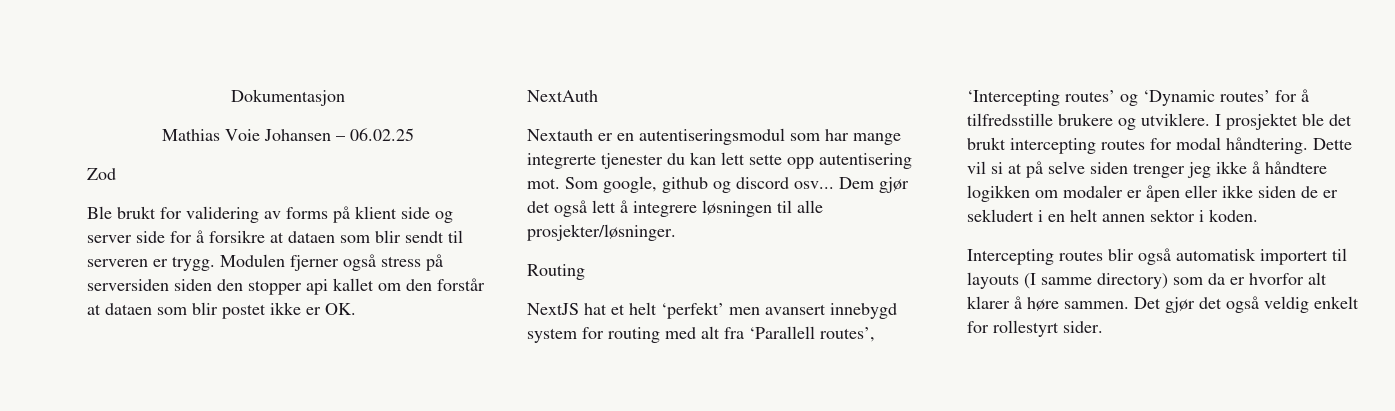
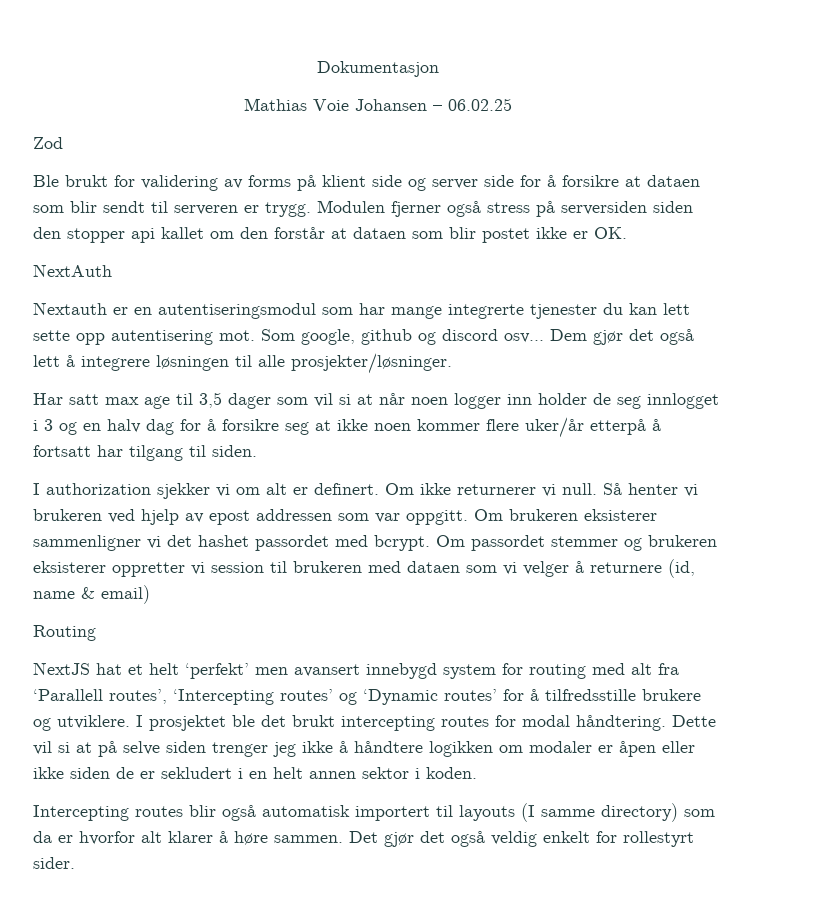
+ Har satt max age til 3,5 dager som vil si at når noen logger inn holder de seg innlogget i 3 og en halv dag for å forsikre seg at ikke noen kommer flere uker/år etterpå å fortsatt har tilgang til siden.
+ I authorization sjekker vi om alt er definert. Om ikke returnerer vi null. Så henter vi brukeren ved hjelp av epost addressen som var oppgitt. Om brukeren eksisterer sammenligner vi det hashet passordet med bcrypt. Om passordet stemmer og brukeren eksisterer oppretter vi session til brukeren med dataen som vi velger å returnere (id, name & email)

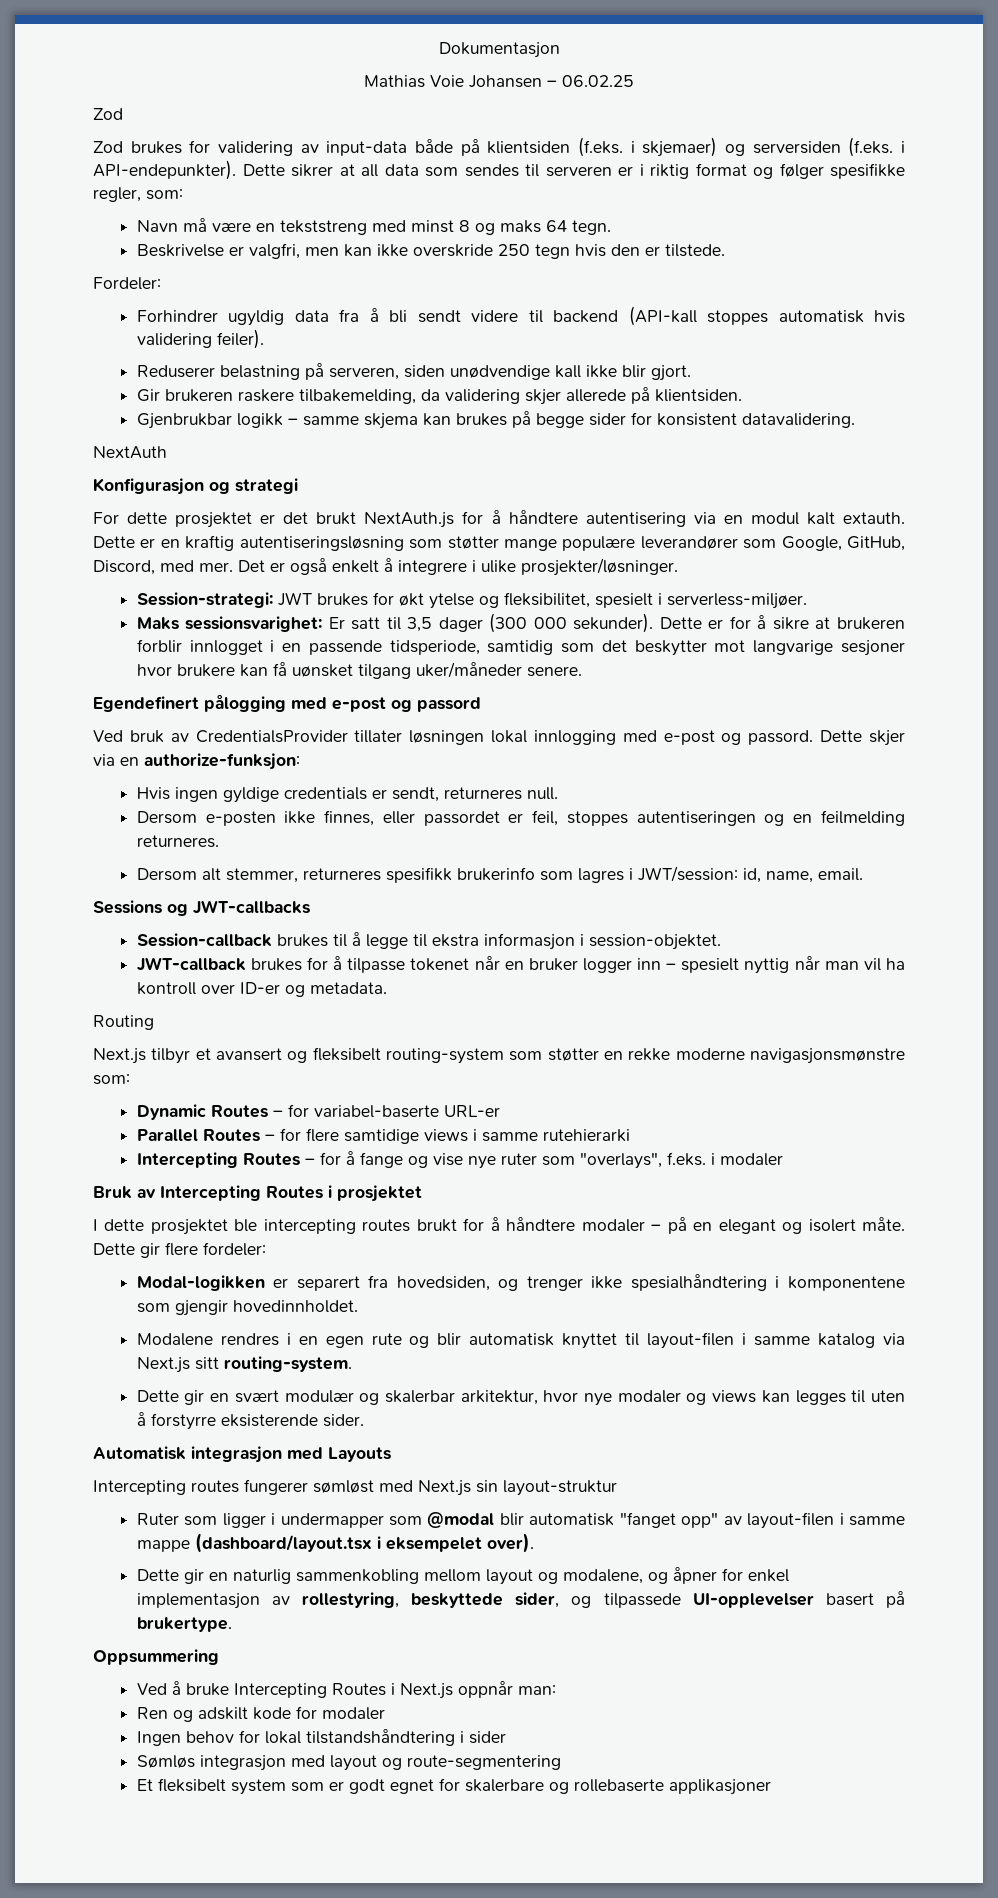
- Ble brukt for validering av forms på klient side og server side for å forsikre at dataen som blir sendt til serveren er trygg. Modulen fjerner også stress på serversiden siden den stopper api kallet om den forstår at dataen som blir postet ikke er OK.
+ Zod brukes for validering av input-data både på klientsiden (f.eks. i skjemaer) og serversiden (f.eks. i API-endepunkter). Dette sikrer at all data som sendes til serveren er i riktig format og følger spesifikke regler, som:
+ Navn må være en tekststreng med minst 8 og maks 64 tegn.
+ Beskrivelse er valgfri, men kan ikke overskride 250 tegn hvis den er tilstede.
+ Fordeler:
+ Forhindrer ugyldig data fra å bli sendt videre til backend (API-kall stoppes automatisk hvis validering feiler).
+ Reduserer belastning på serveren, siden unødvendige kall ikke blir gjort.
+ Gir brukeren raskere tilbakemelding, da validering skjer allerede på klientsiden.
+ Gjenbrukbar logikk – samme skjema kan brukes på begge sider for konsistent datavalidering.
  NextAuth
- Nextauth er en autentiseringsmodul som har mange integrerte tjenester du kan lett sette opp autentisering mot. Som google, github og discord osv... Dem gjør det også lett å integrere løsningen til alle prosjekter/løsninger.
- Har satt max age til 3,5 dager som vil si at når noen logger inn holder de seg innlogget i 3 og en halv dag for å forsikre seg at ikke noen kommer flere uker/år etterpå å fortsatt har tilgang til siden.
- I authorization sjekker vi om alt er definert. Om ikke returnerer vi null. Så henter vi brukeren ved hjelp av epost addressen som var oppgitt. Om brukeren eksisterer sammenligner vi det hashet passordet med bcrypt. Om passordet stemmer og brukeren eksisterer oppretter vi session til brukeren med dataen som vi velger å returnere (id, name & email)
+ Konfigurasjon og strategi
+ For dette prosjektet er det brukt NextAuth.js for å håndtere autentisering via en modul kalt extauth. Dette er en kraftig autentiseringsløsning som støtter mange populære leverandører som Google, GitHub, Discord, med mer. Det er også enkelt å integrere i ulike prosjekter/løsninger.
+ Session-strategi: JWT brukes for økt ytelse og fleksibilitet, spesielt i serverless-miljøer.
+ Maks sessionsvarighet: Er satt til 3,5 dager (300 000 sekunder). Dette er for å sikre at brukeren forblir innlogget i en passende tidsperiode, samtidig som det beskytter mot langvarige sesjoner hvor brukere kan få uønsket tilgang uker/måneder senere.
+ Egendefinert pålogging med e-post og passord
+ Ved bruk av CredentialsProvider tillater løsningen lokal innlogging med e-post og passord. Dette skjer via en authorize-funksjon:
+ Hvis ingen gyldige credentials er sendt, returneres null.
+ Dersom e-posten ikke finnes, eller passordet er feil, stoppes autentiseringen og en feilmelding returneres.
+ Dersom alt stemmer, returneres spesifikk brukerinfo som lagres i JWT/session: id, name, email.
+ Sessions og JWT-callbacks
+ Session-callback brukes til å legge til ekstra informasjon i session-objektet.
+ JWT-callback brukes for å tilpasse tokenet når en bruker logger inn – spesielt nyttig når man vil ha kontroll over ID-er og metadata.
  Routing
- NextJS hat et helt ‘perfekt’ men avansert innebygd system for routing med alt fra ‘Parallell routes’, ‘Intercepting routes’ og ‘Dynamic routes’ for å tilfredsstille brukere og utviklere. I prosjektet ble det brukt intercepting routes for modal håndtering. Dette vil si at på selve siden trenger jeg ikke å håndtere logikken om modaler er åpen eller ikke siden de er sekludert i en helt annen sektor i koden.
- Intercepting routes blir også automatisk importert til layouts (I samme directory) som da er hvorfor alt klarer å høre sammen. Det gjør det også veldig enkelt for rollestyrt sider.
+ Next.js tilbyr et avansert og fleksibelt routing-system som støtter en rekke moderne navigasjonsmønstre som:
+ Dynamic Routes – for variabel-baserte URL-er
+ Parallel Routes – for flere samtidige views i samme rutehierarki
+ Intercepting Routes – for å fange og vise nye ruter som "overlays", f.eks. i modaler
+ Bruk av Intercepting Routes i prosjektet
+ I dette prosjektet ble intercepting routes brukt for å håndtere modaler – på en elegant og isolert måte. Dette gir flere fordeler:
+ Modal-logikken er separert fra hovedsiden, og trenger ikke spesialhåndtering i komponentene som gjengir hovedinnholdet.
+ Modalene rendres i en egen rute og blir automatisk knyttet til layout-filen i samme katalog via Next.js sitt routing-system.
+ Dette gir en svært modulær og skalerbar arkitektur, hvor nye modaler og views kan legges til uten å forstyrre eksisterende sider.
+ Automatisk integrasjon med Layouts
+ Intercepting routes fungerer sømløst med Next.js sin layout-struktur
+ Ruter som ligger i undermapper som @modal blir automatisk "fanget opp" av layout-filen i samme mappe (dashboard/layout.tsx i eksempelet over).
+ Dette gir en naturlig sammenkobling mellom layout og modalene, og åpner for enkel implementasjon av rollestyring, beskyttede sider, og tilpassede UI-opplevelser basert på brukertype.
+ Oppsummering
+ Ved å bruke Intercepting Routes i Next.js oppnår man:
+ Ren og adskilt kode for modaler
+ Ingen behov for lokal tilstandshåndtering i sider
+ Sømløs integrasjon med layout og route-segmentering
+ Et fleksibelt system som er godt egnet for skalerbare og rollebaserte applikasjoner

